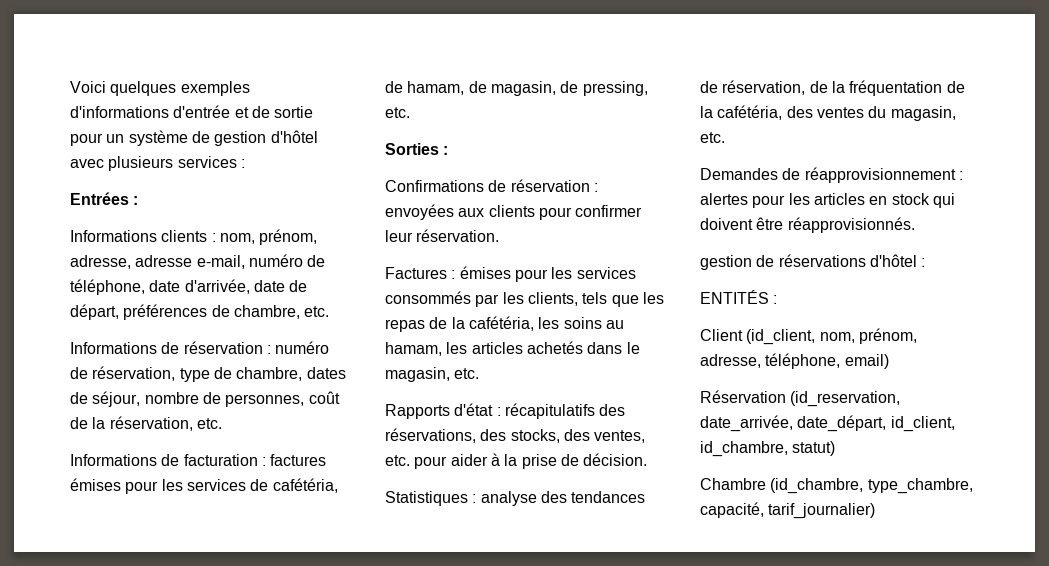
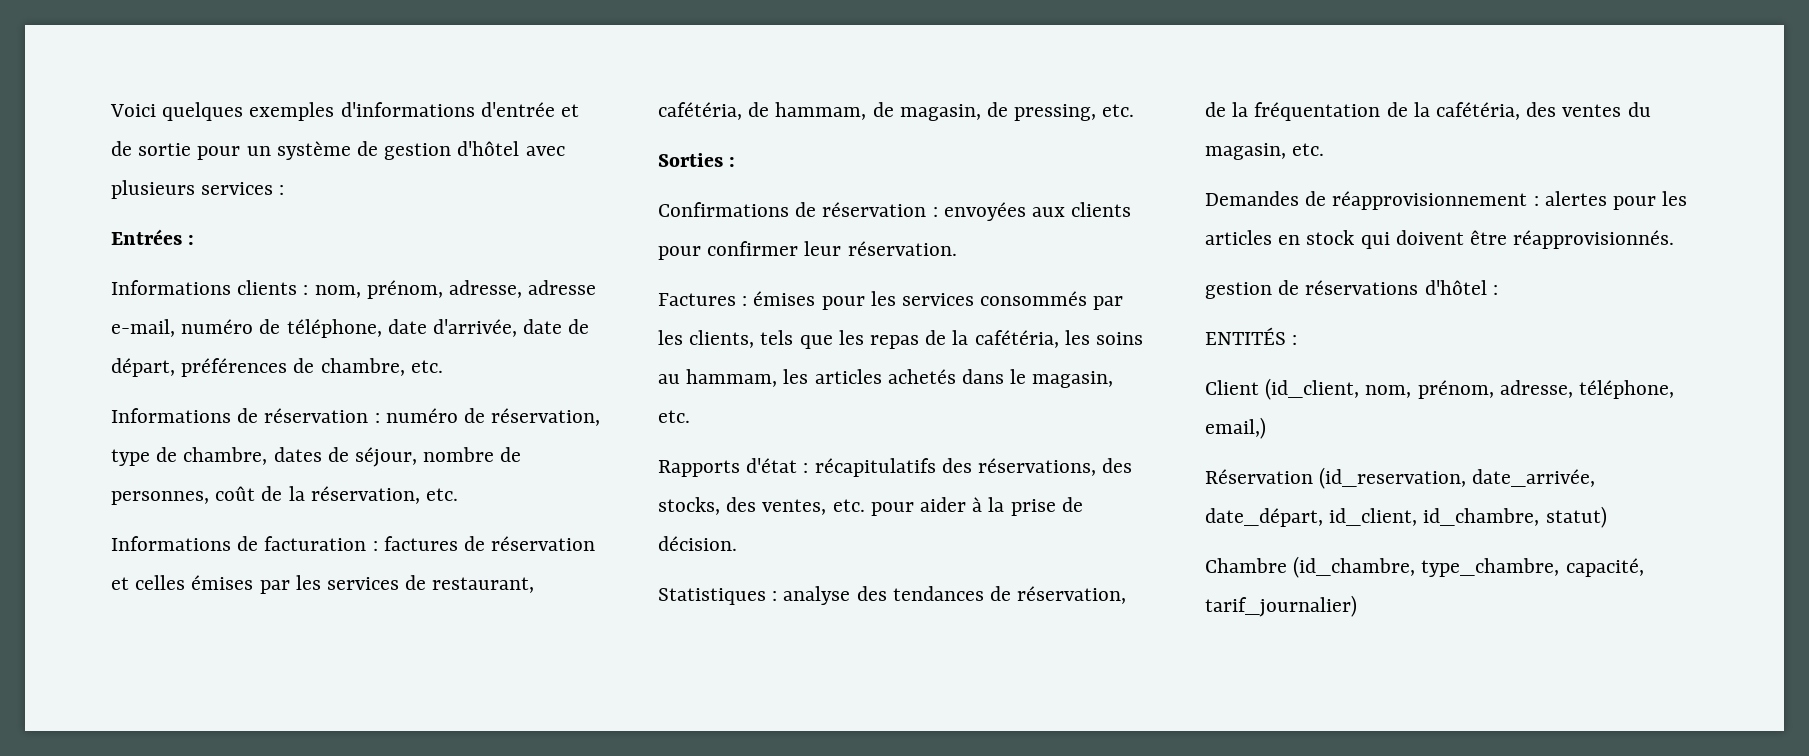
- Informations de facturation : factures émises pour les services de cafétéria, de hamam, de magasin, de pressing, etc.
+ Informations de facturation : factures de réservation et celles émises par les services de restaurant, cafétéria, de hammam, de magasin, de pressing, etc.
- Factures : émises pour les services consommés par les clients, tels que les repas de la cafétéria, les soins au hamam, les articles achetés dans le magasin, etc.
+ Factures : émises pour les services consommés par les clients, tels que les repas de la cafétéria, les soins au hammam, les articles achetés dans le magasin, etc.
- Client (id_client, nom, prénom, adresse, téléphone, email)
+ Client (id_client, nom, prénom, adresse, téléphone, email,)

